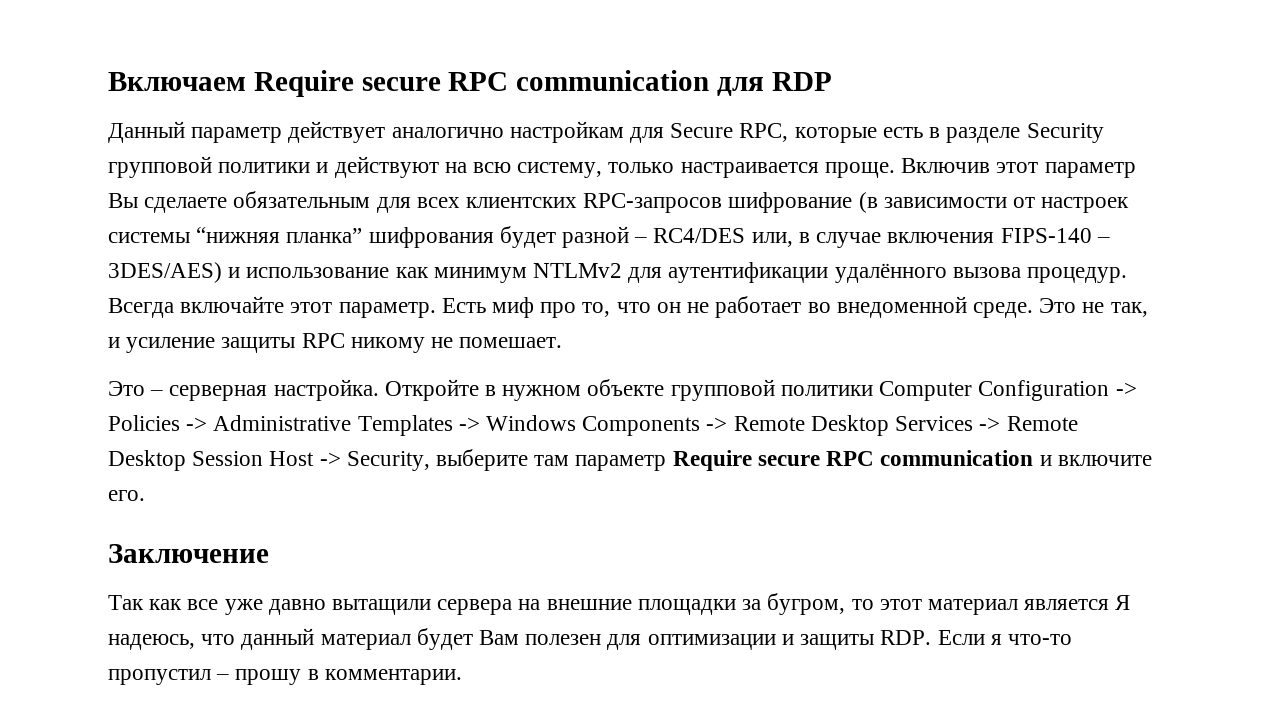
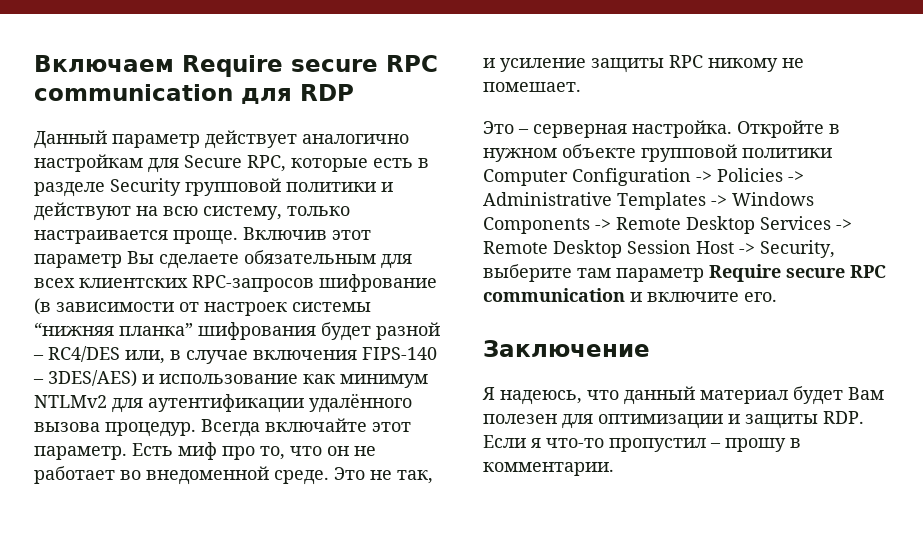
- Так как все уже давно вытащили сервера на внешние площадки за бугром, то этот материал является Я надеюсь, что данный материал будет Вам полезен для оптимизации и защиты RDP. Если я что-то пропустил – прошу в комментарии.
+ Я надеюсь, что данный материал будет Вам полезен для оптимизации и защиты RDP. Если я что-то пропустил – прошу в комментарии.

